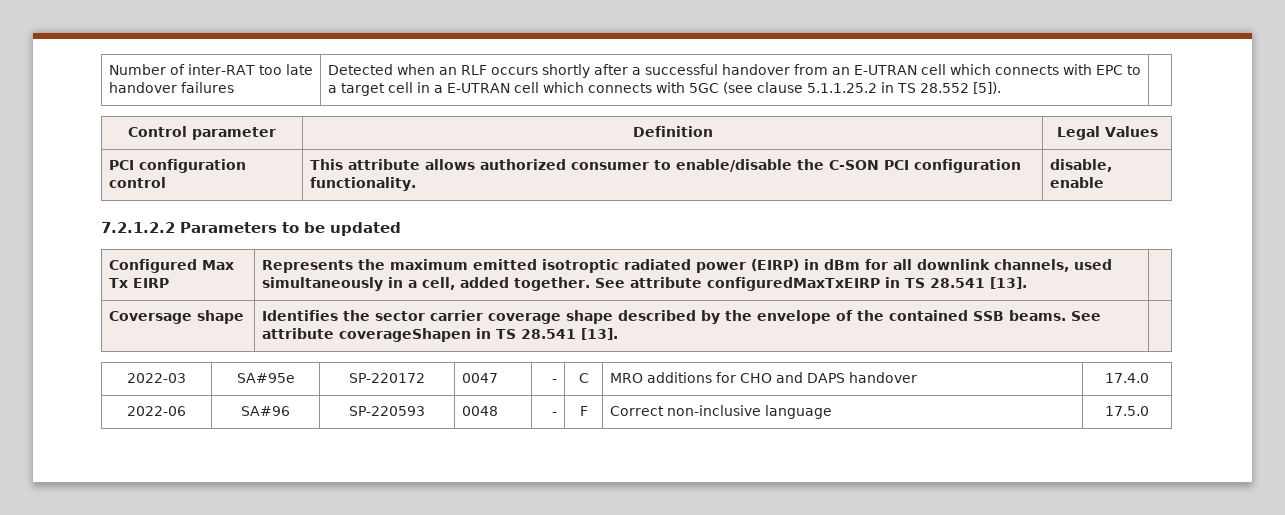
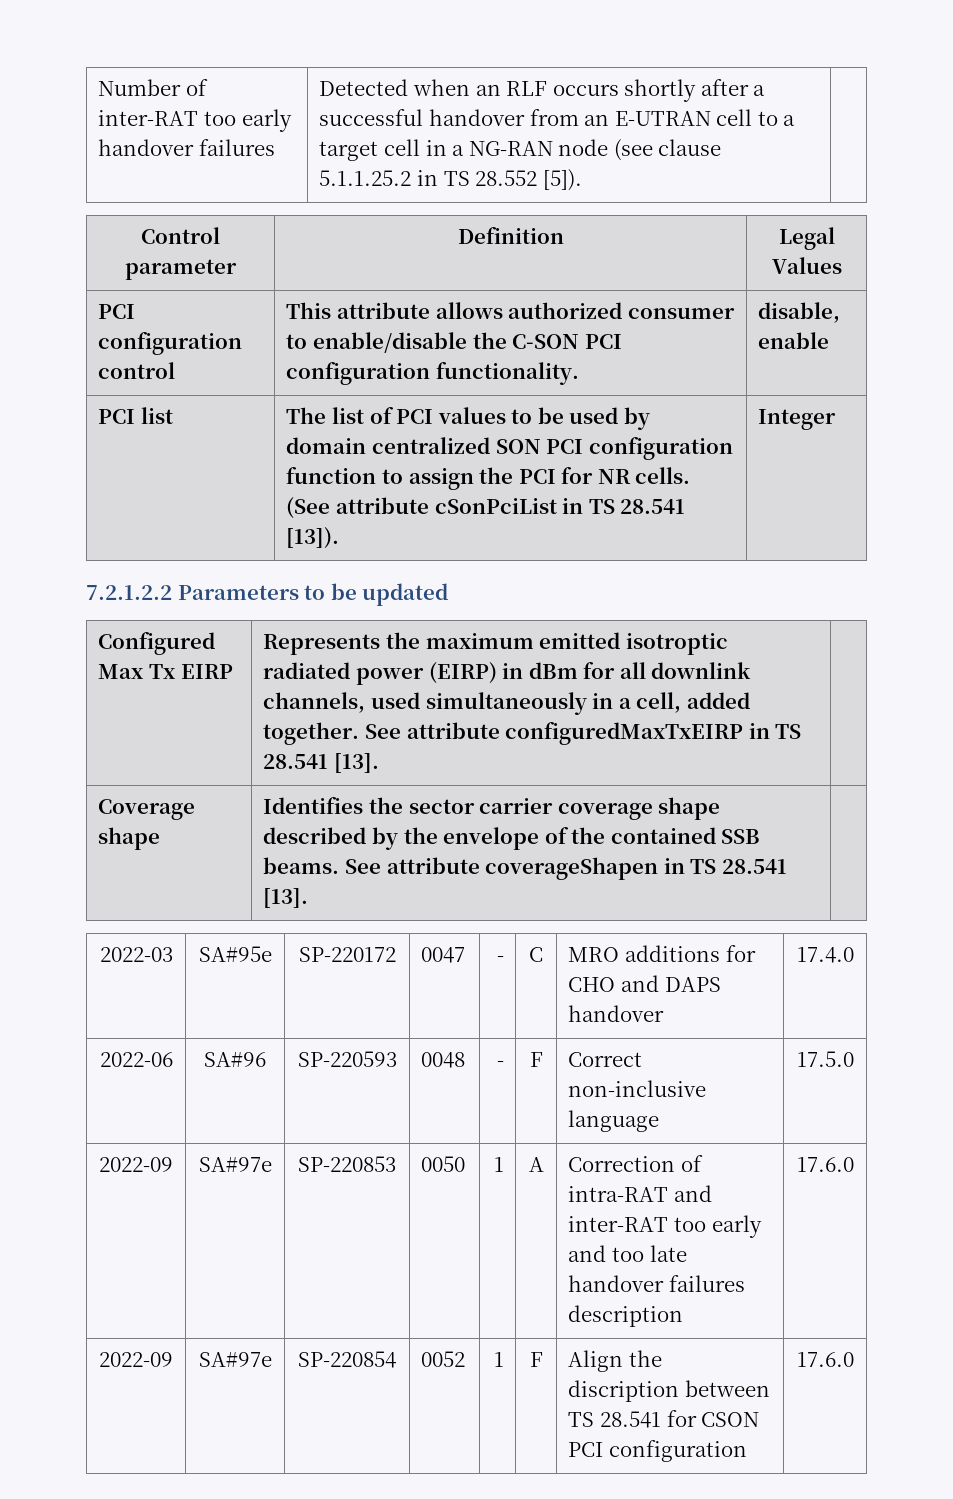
- Number of inter-RAT too late handover failures
+ Number of inter-RAT too early handover failures
- Detected when an RLF occurs shortly after a successful handover from an E-UTRAN cell which connects with EPC to a target cell in a E-UTRAN cell which connects with 5GC (see clause 5.1.1.25.2 in TS 28.552 [5]).
+ Detected when an RLF occurs shortly after a successful handover from an E-UTRAN cell to a target cell in a NG-RAN node (see clause 5.1.1.25.2 in TS 28.552 [5]).
+ PCI list | The list of PCI values to be used by domain centralized SON PCI configuration function to assign the PCI for NR cells. (See attribute cSonPciList in TS 28.541 [13]). | Integer
- Coversage shape | Identifies the sector carrier coverage shape described by the envelope of the contained SSB beams. See attribute coverageShapen in TS 28.541 [13]. |
+ Coverage shape | Identifies the sector carrier coverage shape described by the envelope of the contained SSB beams. See attribute coverageShapen in TS 28.541 [13]. |
+ 2022-09 | SA#97e | SP-220853 | 0050 | 1 | A | Correction of intra-RAT and inter-RAT too early and too late handover failures description | 17.6.0
+ 2022-09 | SA#97e | SP-220854 | 0052 | 1 | F | Align the discription between TS 28.541 for CSON PCI configuration | 17.6.0

